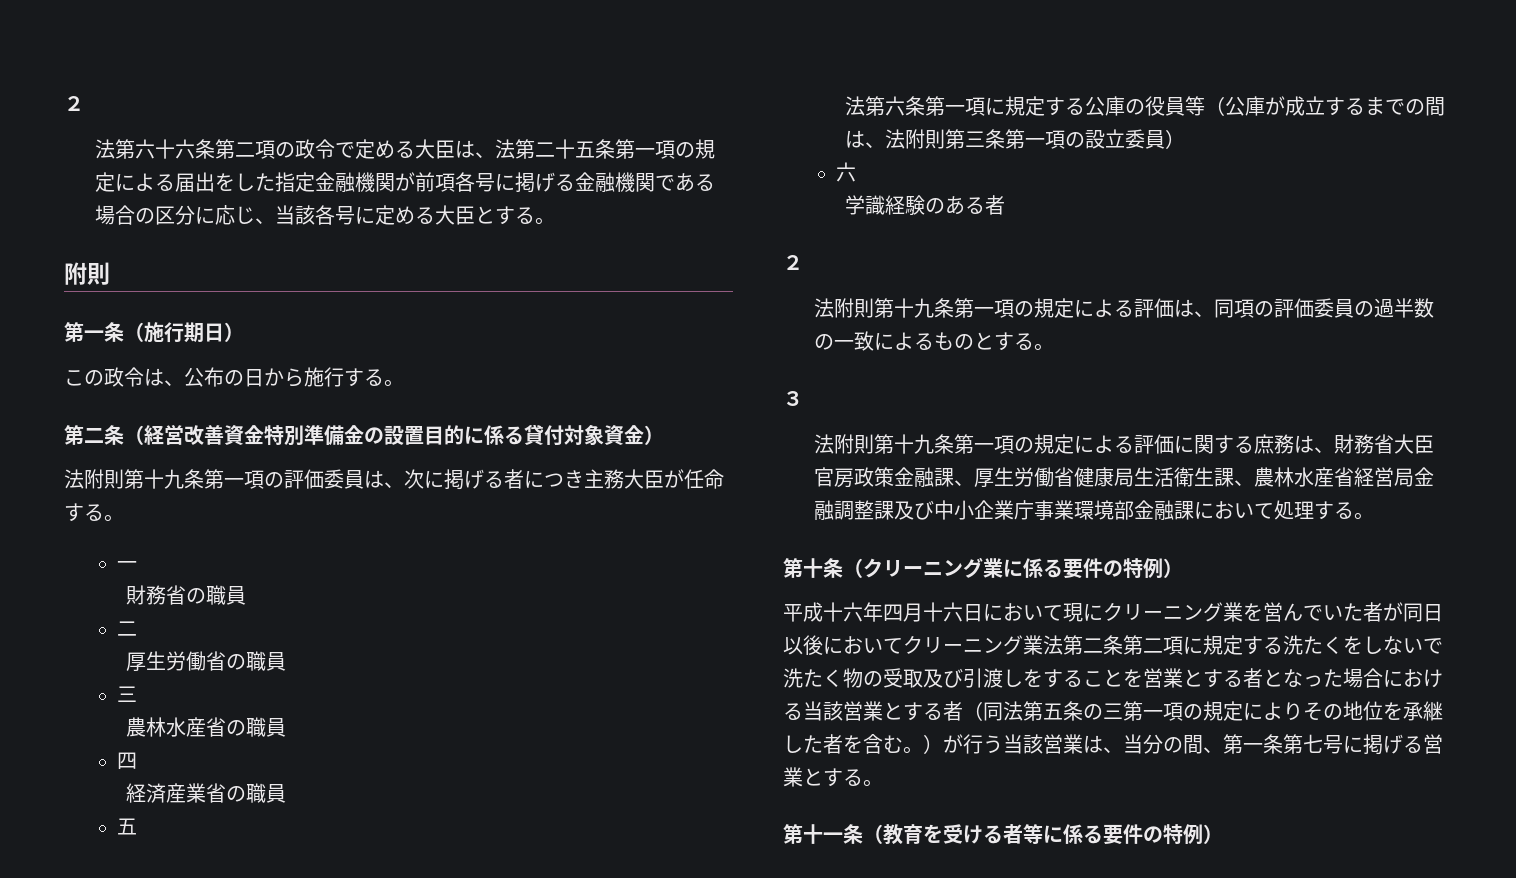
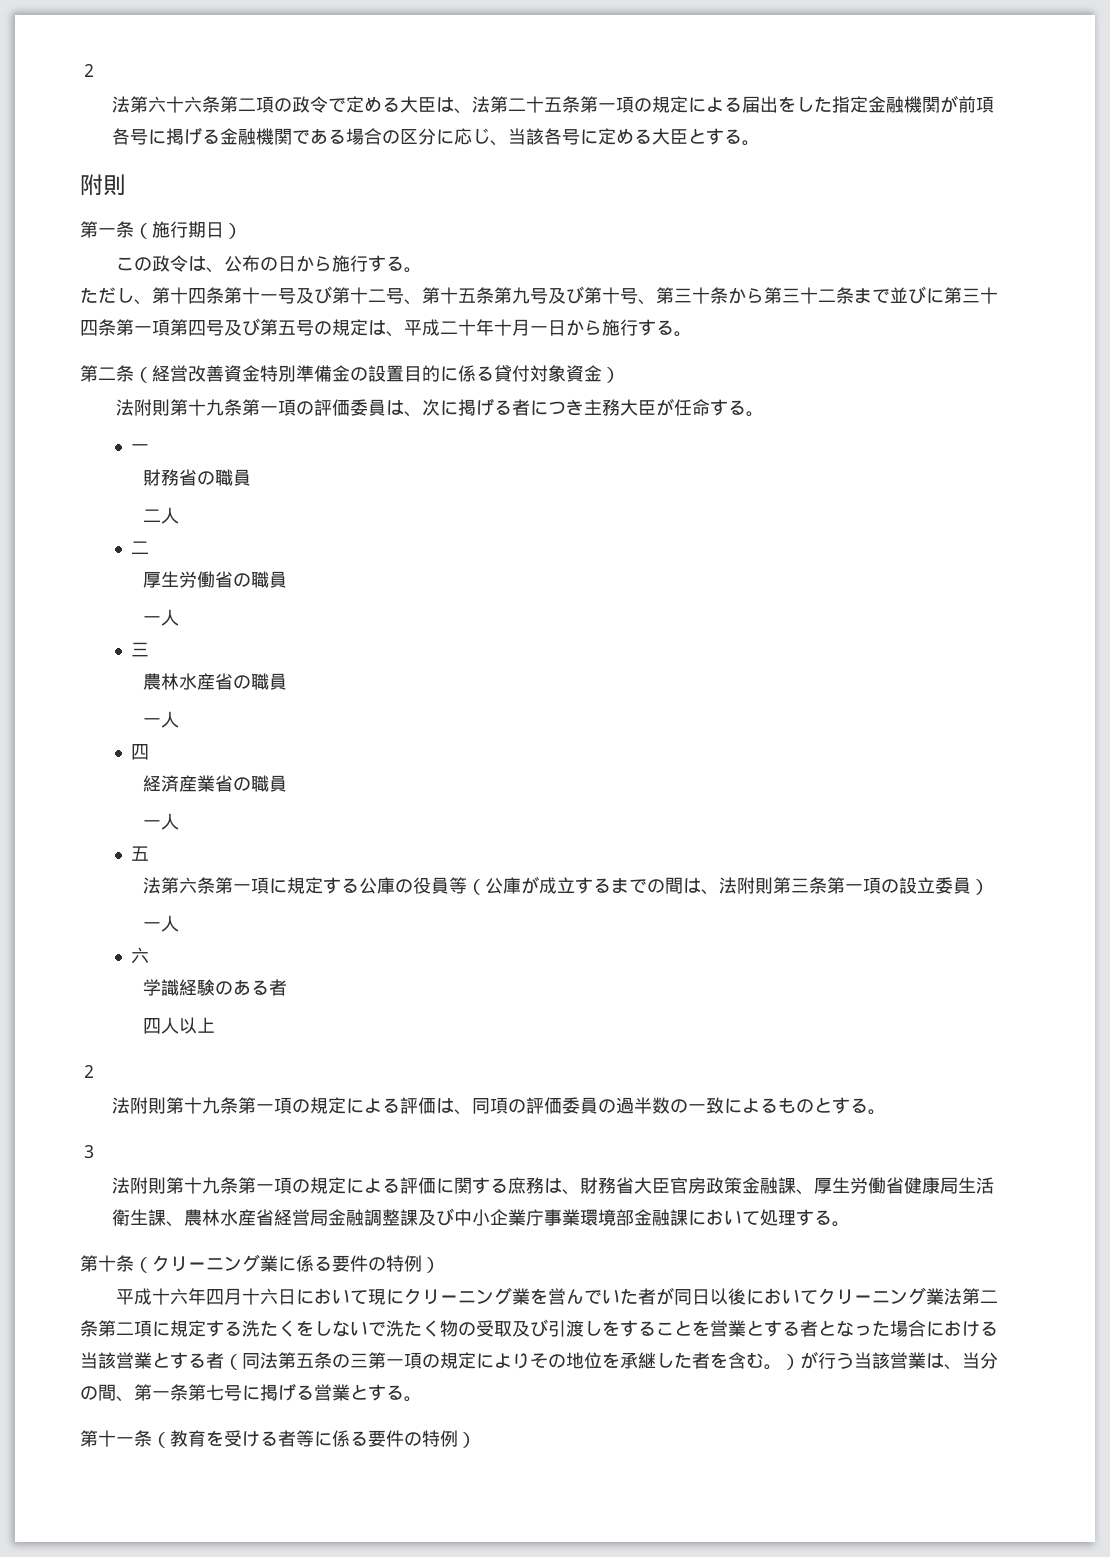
+ ただし、第十四条第十一号及び第十二号、第十五条第九号及び第十号、第三十条から第三十二条まで並びに第三十四条第一項第四号及び第五号の規定は、平成二十年十月一日から施行する。
+ 二人
  厚生労働省の職員
+ 一人
  農林水産省の職員
+ 一人
  経済産業省の職員
+ 一人
  法第六条第一項に規定する公庫の役員等（公庫が成立するまでの間は、法附則第三条第一項の設立委員）
+ 一人
+ 四人以上

